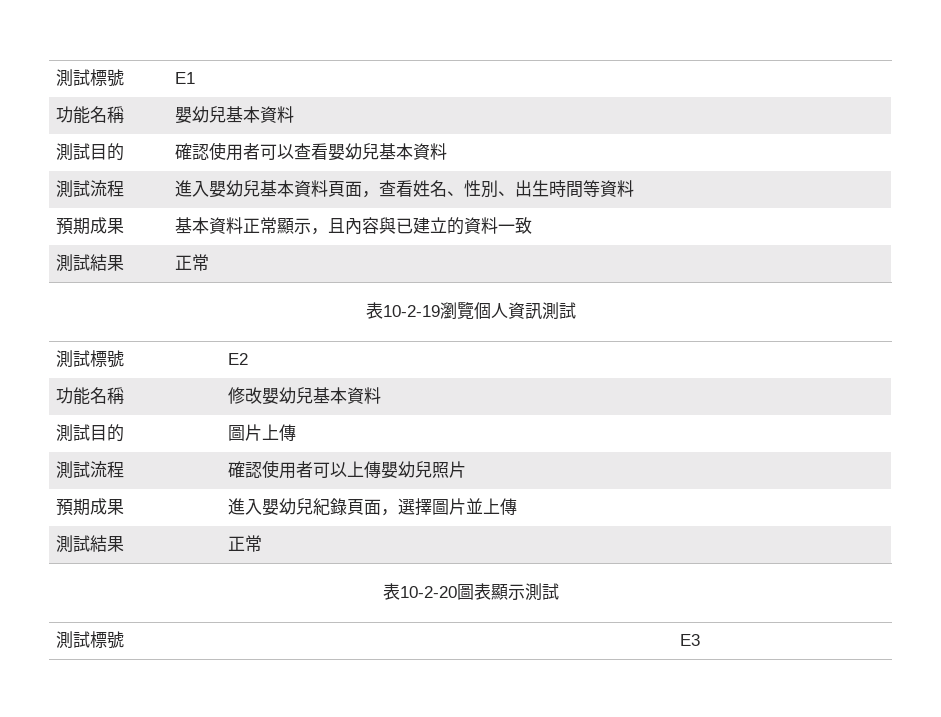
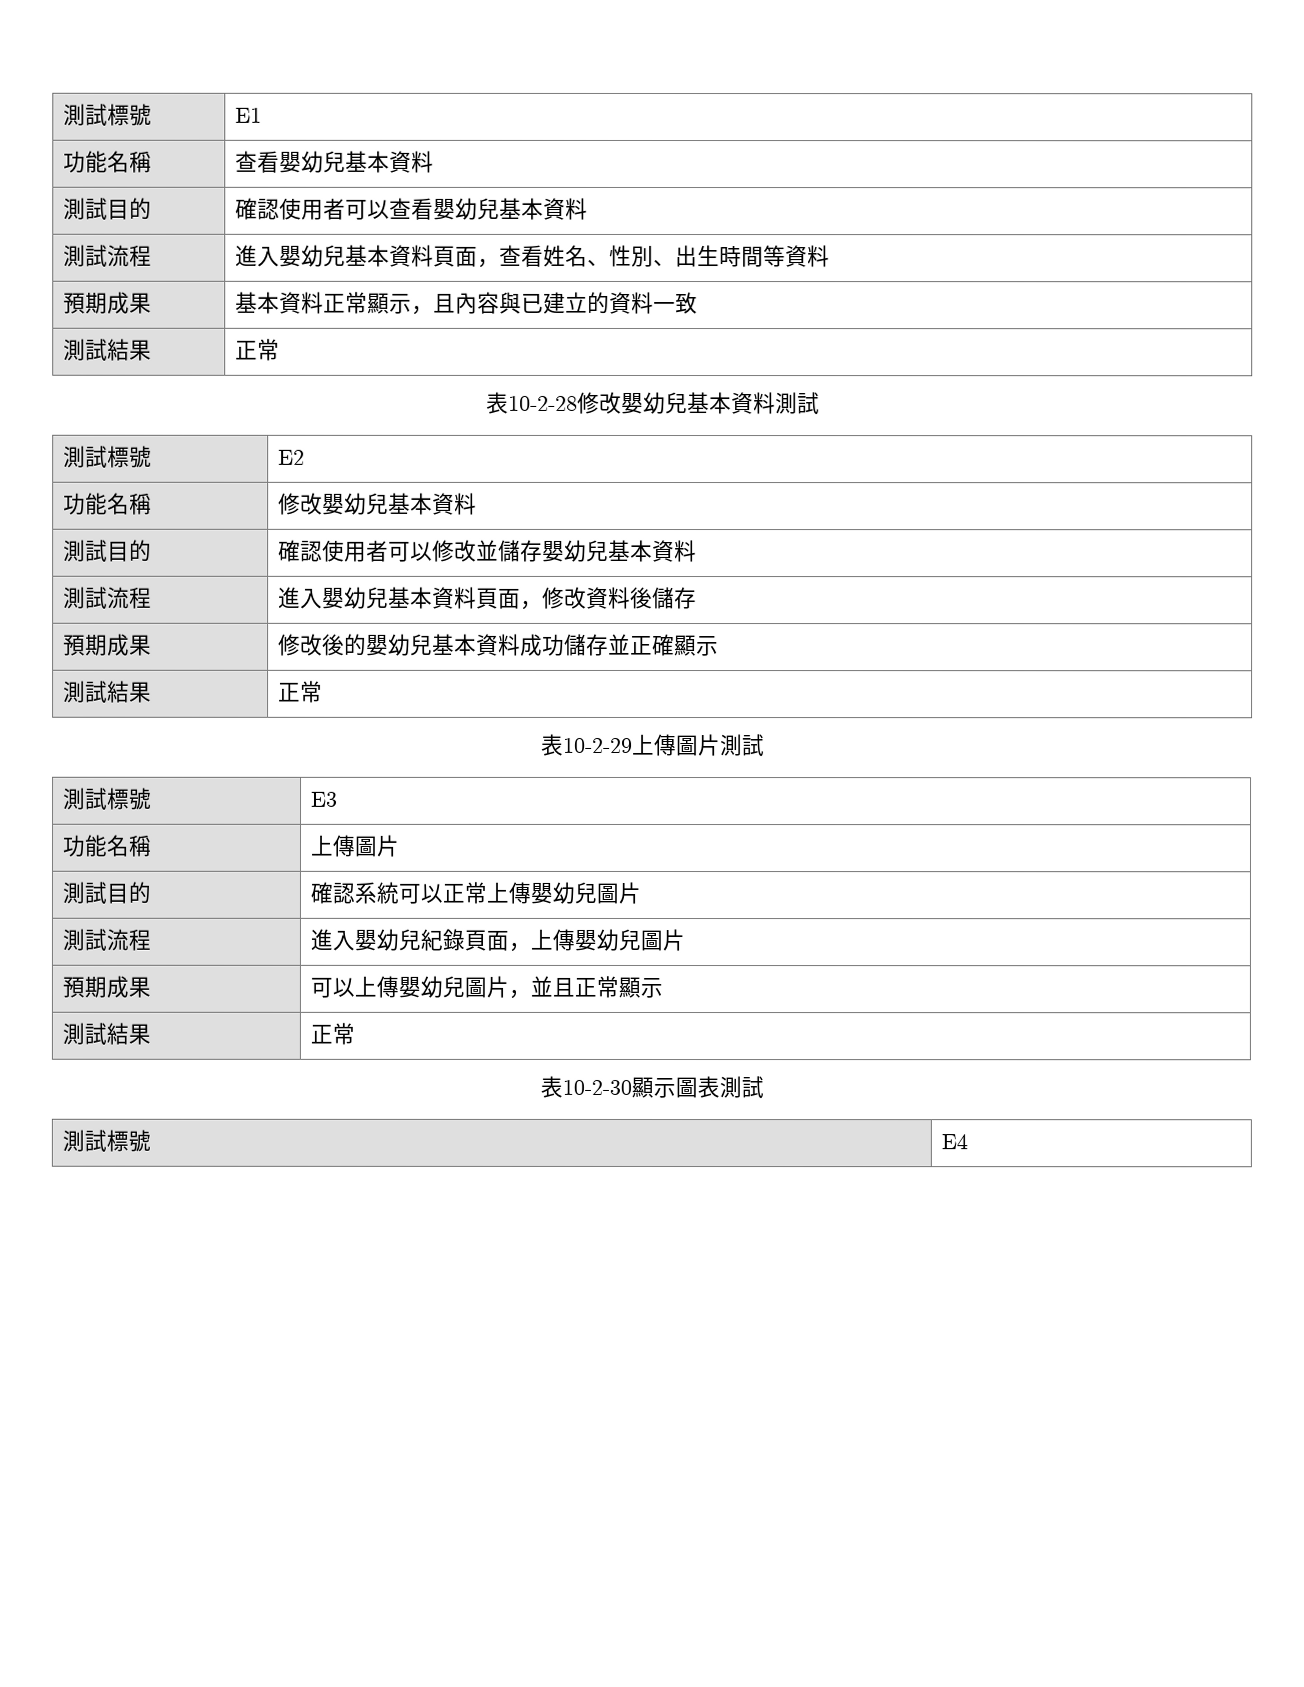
- 功能名稱 | 嬰幼兒基本資料
+ 功能名稱 | 查看嬰幼兒基本資料
- 表10-2-19瀏覽個人資訊測試
+ 表10-2-28修改嬰幼兒基本資料測試
- 測試目的 | 圖片上傳
- 測試流程 | 確認使用者可以上傳嬰幼兒照片
- 預期成果 | 進入嬰幼兒紀錄頁面，選擇圖片並上傳
+ 測試目的 | 確認使用者可以修改並儲存嬰幼兒基本資料
+ 測試流程 | 進入嬰幼兒基本資料頁面，修改資料後儲存
+ 預期成果 | 修改後的嬰幼兒基本資料成功儲存並正確顯示
  測試結果 | 正常
- 表10-2-20圖表顯示測試
+ 表10-2-29上傳圖片測試
  測試標號 | E3
+ 功能名稱 | 上傳圖片
+ 測試目的 | 確認系統可以正常上傳嬰幼兒圖片
+ 測試流程 | 進入嬰幼兒紀錄頁面，上傳嬰幼兒圖片
+ 預期成果 | 可以上傳嬰幼兒圖片，並且正常顯示
+ 測試結果 | 正常
+ 表10-2-30顯示圖表測試
+ 測試標號 | E4

